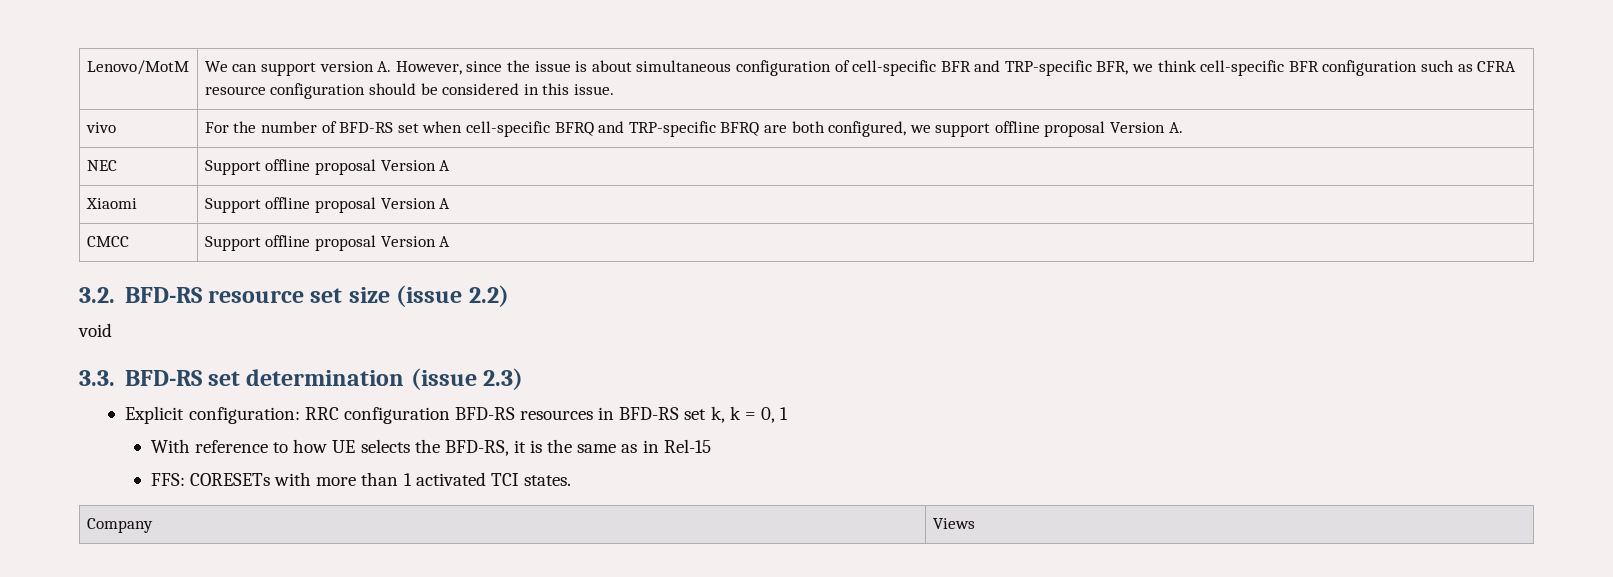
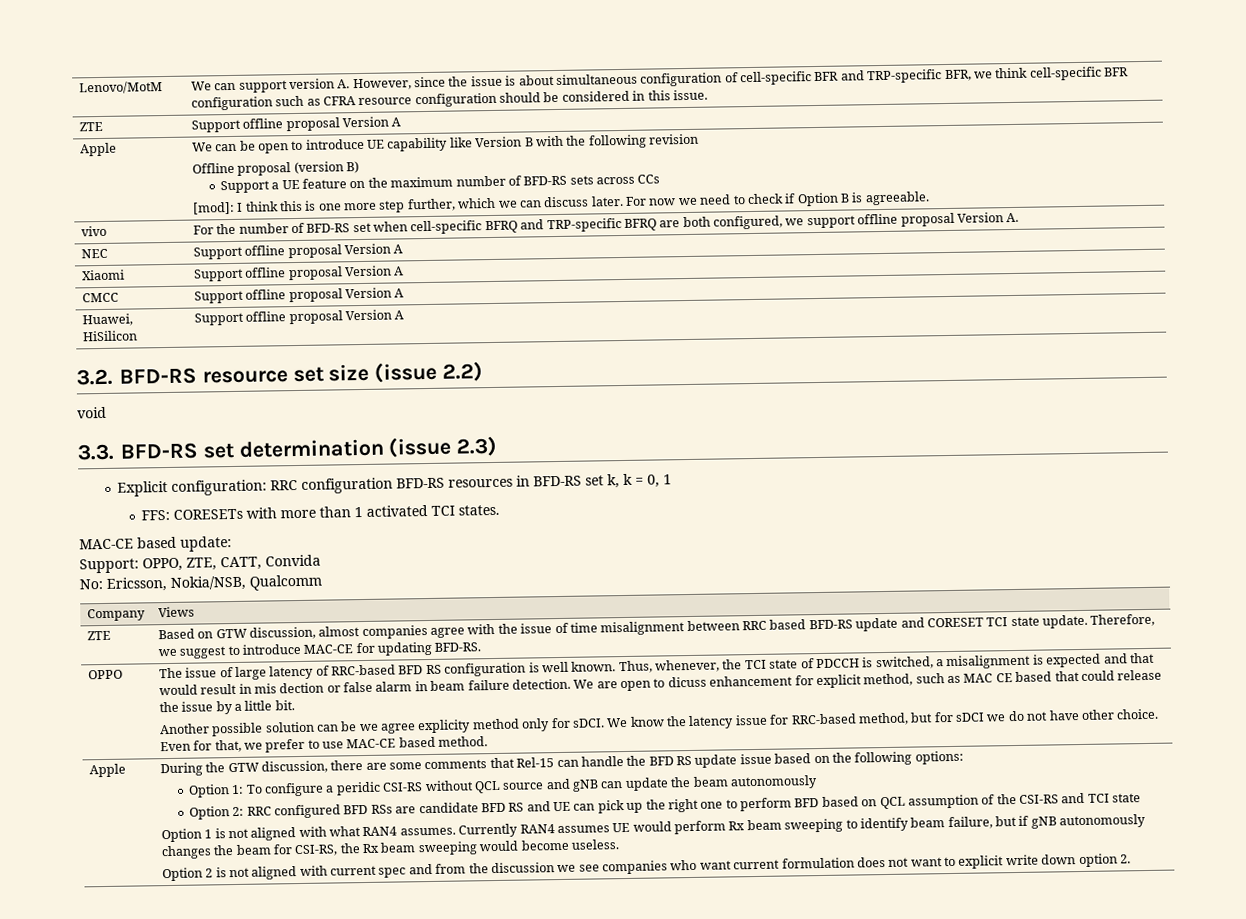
+ ZTE | Support offline proposal Version A
+ Apple | We can be open to introduce UE capability like Version B with the following revision
+ Offline proposal (version B)
+ Support a UE feature on the maximum number of BFD-RS sets across CCs
+ [mod]: I think this is one more step further, which we can discuss later. For now we need to check if Option B is agreeable.
+ Huawei, HiSilicon | Support offline proposal Version A
- With reference to how UE selects the BFD-RS, it is the same as in Rel-15
+ MAC-CE based update:
+ Support: OPPO, ZTE, CATT, Convida
+ No: Ericsson, Nokia/NSB, Qualcomm
  Company | Views
+ ZTE | Based on GTW discussion, almost companies agree with the issue of time misalignment between RRC based BFD-RS update and CORESET TCI state update. Therefore, we suggest to introduce MAC-CE for updating BFD-RS.
+ OPPO | The issue of large latency of RRC-based BFD RS configuration is well known. Thus, whenever, the TCI state of PDCCH is switched, a misalignment is expected and that would result in mis dection or false alarm in beam failure detection. We are open to dicuss enhancement for explicit method, such as MAC CE based that could release the issue by a little bit.
+ Another possible solution can be we agree explicity method only for sDCI. We know the latency issue for RRC-based method, but for sDCI we do not have other choice. Even for that, we prefer to use MAC-CE based method.
+ Apple | During the GTW discussion, there are some comments that Rel-15 can handle the BFD RS update issue based on the following options:
+ Option 1: To configure a peridic CSI-RS without QCL source and gNB can update the beam autonomously
+ Option 2: RRC configured BFD RSs are candidate BFD RS and UE can pick up the right one to perform BFD based on QCL assumption of the CSI-RS and TCI state
+ Option 1 is not aligned with what RAN4 assumes. Currently RAN4 assumes UE would perform Rx beam sweeping to identify beam failure, but if gNB autonomously changes the beam for CSI-RS, the Rx beam sweeping would become useless.
+ Option 2 is not aligned with current spec and from the discussion we see companies who want current formulation does not want to explicit write down option 2.

